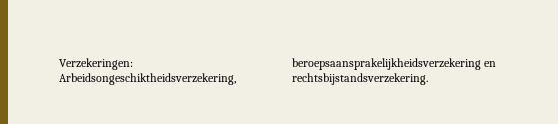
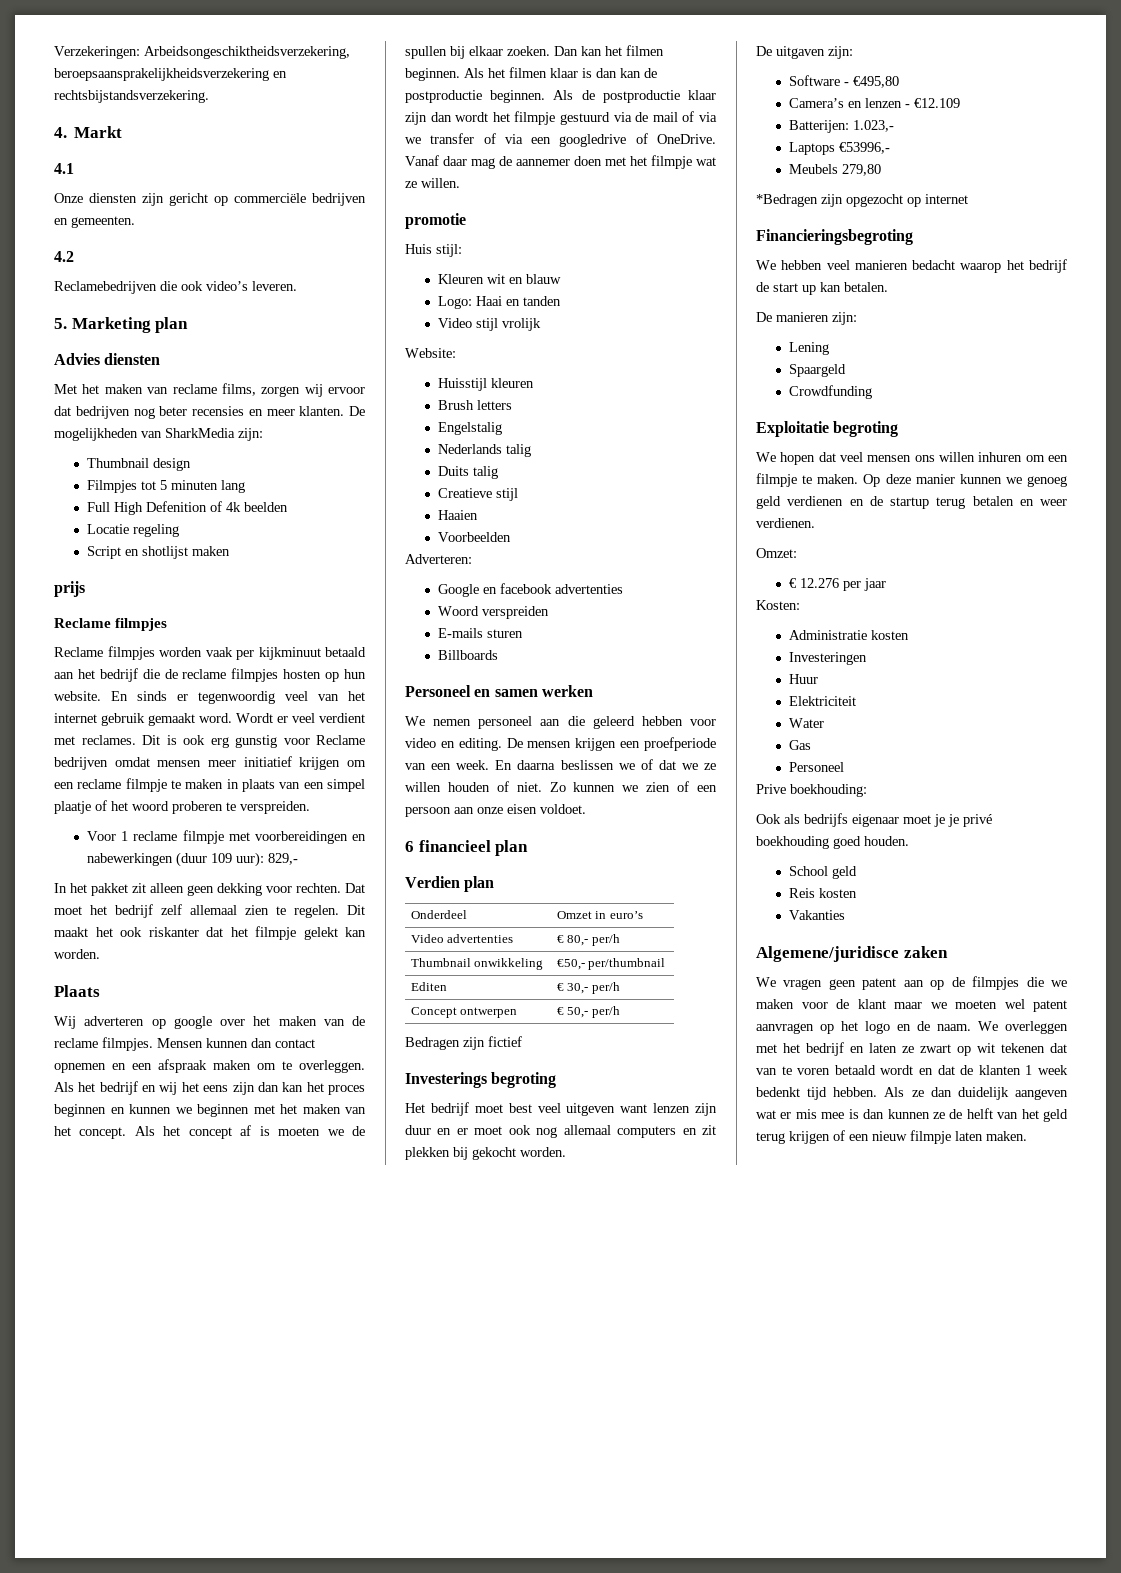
+ 4. Markt
+ 4.1
+ Onze diensten zijn gericht op commerciële bedrijven en gemeenten.
+ 4.2
+ Reclamebedrijven die ook video’s leveren.
+ 5. Marketing plan
+ Advies diensten
+ Met het maken van reclame films, zorgen wij ervoor dat bedrijven nog beter recensies en meer klanten. De mogelijkheden van SharkMedia zijn:
+ Thumbnail design
+ Filmpjes tot 5 minuten lang
+ Full High Defenition of 4k beelden
+ Locatie regeling
+ Script en shotlijst maken
+ prijs
+ Reclame filmpjes
+ Reclame filmpjes worden vaak per kijkminuut betaald aan het bedrijf die de reclame filmpjes hosten op hun website. En sinds er tegenwoordig veel van het internet gebruik gemaakt word. Wordt er veel verdient met reclames. Dit is ook erg gunstig voor Reclame bedrijven omdat mensen meer initiatief krijgen om een reclame filmpje te maken in plaats van een simpel plaatje of het woord proberen te verspreiden.
+ Voor 1 reclame filmpje met voorbereidingen en nabewerkingen (duur 109 uur): 829,-
+ In het pakket zit alleen geen dekking voor rechten. Dat moet het bedrijf zelf allemaal zien te regelen. Dit maakt het ook riskanter dat het filmpje gelekt kan worden.
+ Plaats
+ Wij adverteren op google over het maken van de reclame filmpjes. Mensen kunnen dan contact opnemen en een afspraak maken om te overleggen. Als het bedrijf en wij het eens zijn dan kan het proces beginnen en kunnen we beginnen met het maken van het concept. Als het concept af is moeten we de spullen bij elkaar zoeken. Dan kan het filmen beginnen. Als het filmen klaar is dan kan de postproductie beginnen. Als de postproductie klaar zijn dan wordt het filmpje gestuurd via de mail of via we transfer of via een googledrive of OneDrive. Vanaf daar mag de aannemer doen met het filmpje wat ze willen.
+ promotie
+ Huis stijl:
+ Kleuren wit en blauw
+ Logo: Haai en tanden
+ Video stijl vrolijk
+ Website:
+ Huisstijl kleuren
+ Brush letters
+ Engelstalig
+ Nederlands talig
+ Duits talig
+ Creatieve stijl
+ Haaien
+ Voorbeelden
+ Adverteren:
+ Google en facebook advertenties
+ Woord verspreiden
+ E-mails sturen
+ Billboards
+ Personeel en samen werken
+ We nemen personeel aan die geleerd hebben voor video en editing. De mensen krijgen een proefperiode van een week. En daarna beslissen we of dat we ze willen houden of niet. Zo kunnen we zien of een persoon aan onze eisen voldoet.
+ 6 financieel plan
+ Verdien plan
+ Onderdeel | Omzet in euro’s
+ Video advertenties | € 80,- per/h
+ Thumbnail onwikkeling | €50,- per/thumbnail
+ Editen | € 30,- per/h
+ Concept ontwerpen | € 50,- per/h
+ Bedragen zijn fictief
+ Investerings begroting
+ Het bedrijf moet best veel uitgeven want lenzen zijn duur en er moet ook nog allemaal computers en zit plekken bij gekocht worden.
+ De uitgaven zijn:
+ Software - €495,80
+ Camera’s en lenzen - €12.109
+ Batterijen: 1.023,-
+ Laptops €53996,-
+ Meubels 279,80
+ *Bedragen zijn opgezocht op internet
+ Financieringsbegroting
+ We hebben veel manieren bedacht waarop het bedrijf de start up kan betalen.
+ De manieren zijn:
+ Lening
+ Spaargeld
+ Crowdfunding
+ Exploitatie begroting
+ We hopen dat veel mensen ons willen inhuren om een filmpje te maken. Op deze manier kunnen we genoeg geld verdienen en de startup terug betalen en weer verdienen.
+ Omzet:
+ € 12.276 per jaar
+ Kosten:
+ Administratie kosten
+ Investeringen
+ Huur
+ Elektriciteit
+ Water
+ Gas
+ Personeel
+ Prive boekhouding:
+ Ook als bedrijfs eigenaar moet je je privé boekhouding goed houden.
+ School geld
+ Reis kosten
+ Vakanties
+ Algemene/juridisce zaken
+ We vragen geen patent aan op de filmpjes die we maken voor de klant maar we moeten wel patent aanvragen op het logo en de naam. We overleggen met het bedrijf en laten ze zwart op wit tekenen dat van te voren betaald wordt en dat de klanten 1 week bedenkt tijd hebben. Als ze dan duidelijk aangeven wat er mis mee is dan kunnen ze de helft van het geld terug krijgen of een nieuw filmpje laten maken.

